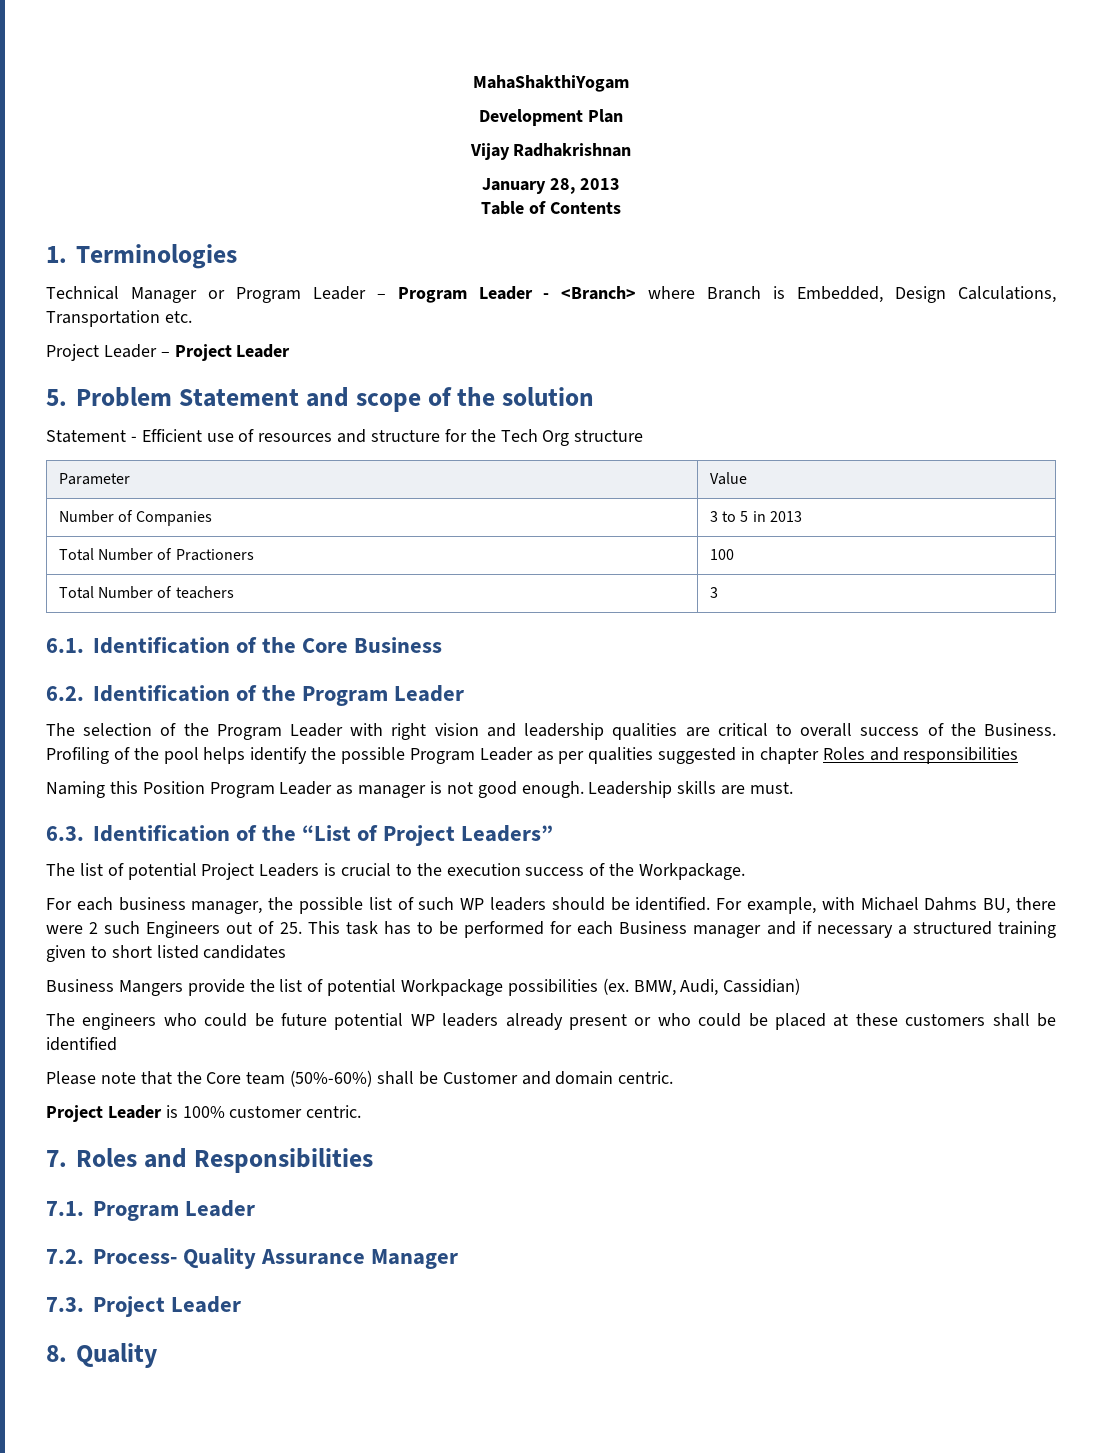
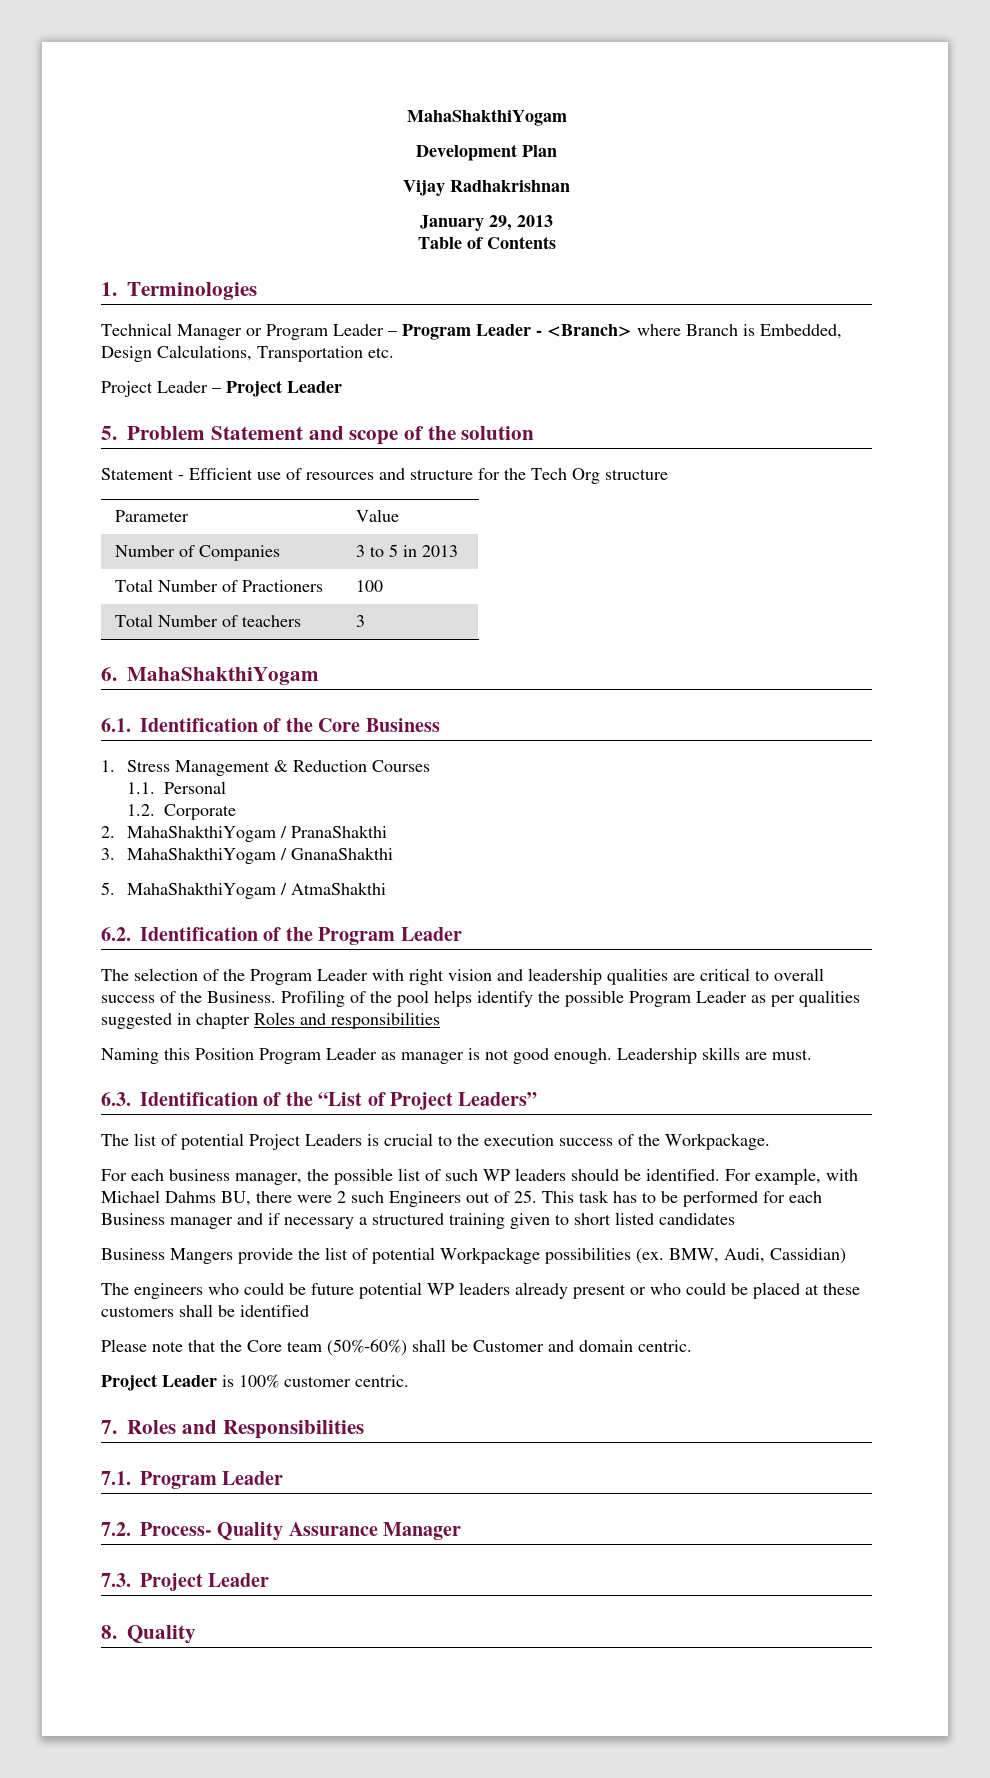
- January 28, 2013
+ January 29, 2013
+ 6. MahaShakthiYogam
+ 1. Stress Management & Reduction Courses
+ 1.1. Personal
+ 1.2. Corporate
+ 2. MahaShakthiYogam / PranaShakthi
+ 3. MahaShakthiYogam / GnanaShakthi
+ 5. MahaShakthiYogam / AtmaShakthi

